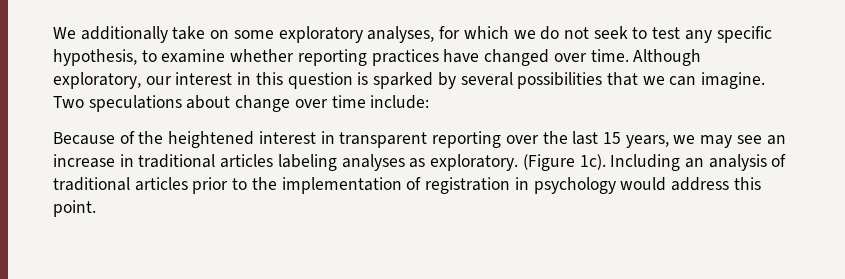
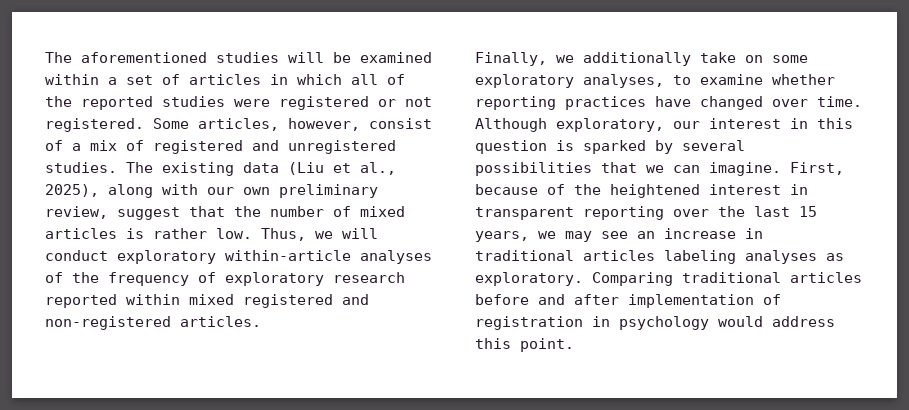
- We additionally take on some exploratory analyses, for which we do not seek to test any specific hypothesis, to examine whether reporting practices have changed over time.
+ The aforementioned studies will be examined within a set of articles in which all of the reported studies were registered or not registered. Some articles, however, consist of a mix of registered and unregistered studies. The existing data (Liu et al., 2025), along with our own preliminary review, suggest that the number of mixed articles is rather low. Thus, we will conduct exploratory within-article analyses of the frequency of exploratory research reported within mixed registered and non-registered articles.
+ Finally, we additionally take on some exploratory analyses, to examine whether reporting practices have changed over time.
- Two speculations about change over time include:
- Because of the heightened interest in transparent reporting over the last 15 years, we may see an increase in traditional articles labeling analyses as exploratory.
+ First, because of the heightened interest in transparent reporting over the last 15 years, we may see an increase in traditional articles labeling analyses as exploratory.
- (Figure 1c). Including an analysis of traditional articles prior to the implementation of registration in psychology would address this point.
+ Comparing traditional articles before and after implementation of registration in psychology would address this point.

